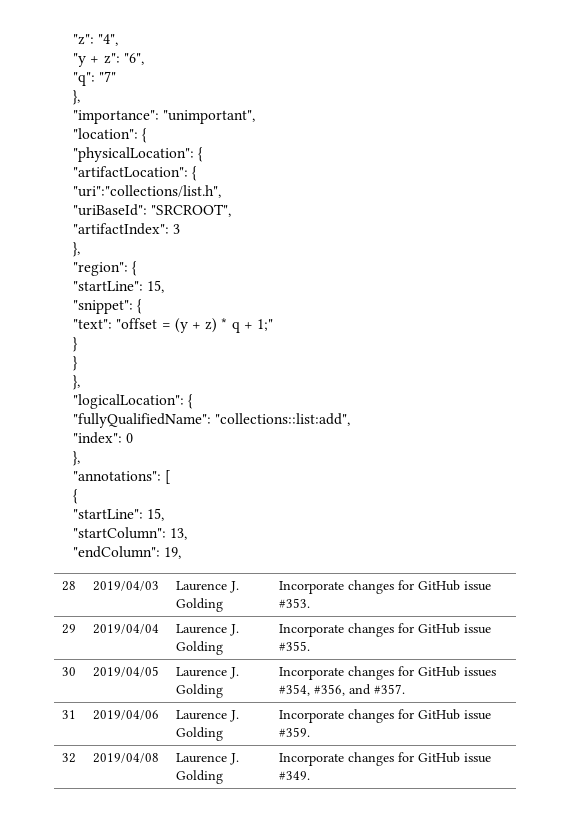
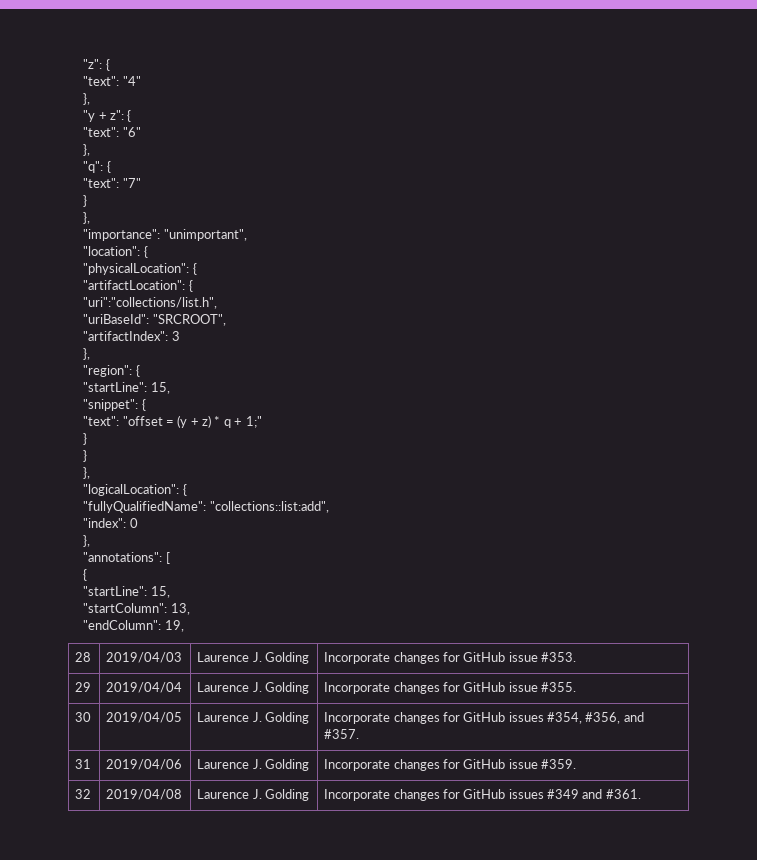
- "z": "4",
+ "z": {
+ "text": "4"
+ },
- "y + z": "6",
+ "y + z": {
+ "text": "6"
+ },
- "q": "7"
+ "q": {
+ "text": "7"
+ }
- 32 | 2019/04/08 | Laurence J. Golding | Incorporate changes for GitHub issue #349.
+ 32 | 2019/04/08 | Laurence J. Golding | Incorporate changes for GitHub issues #349 and #361.

